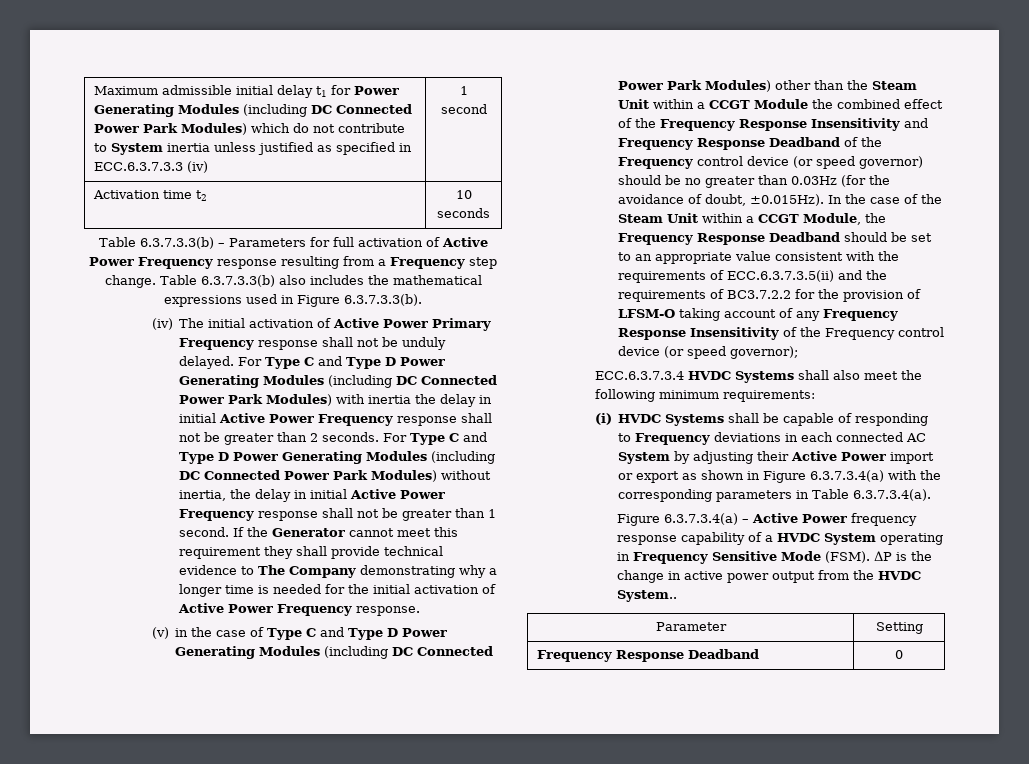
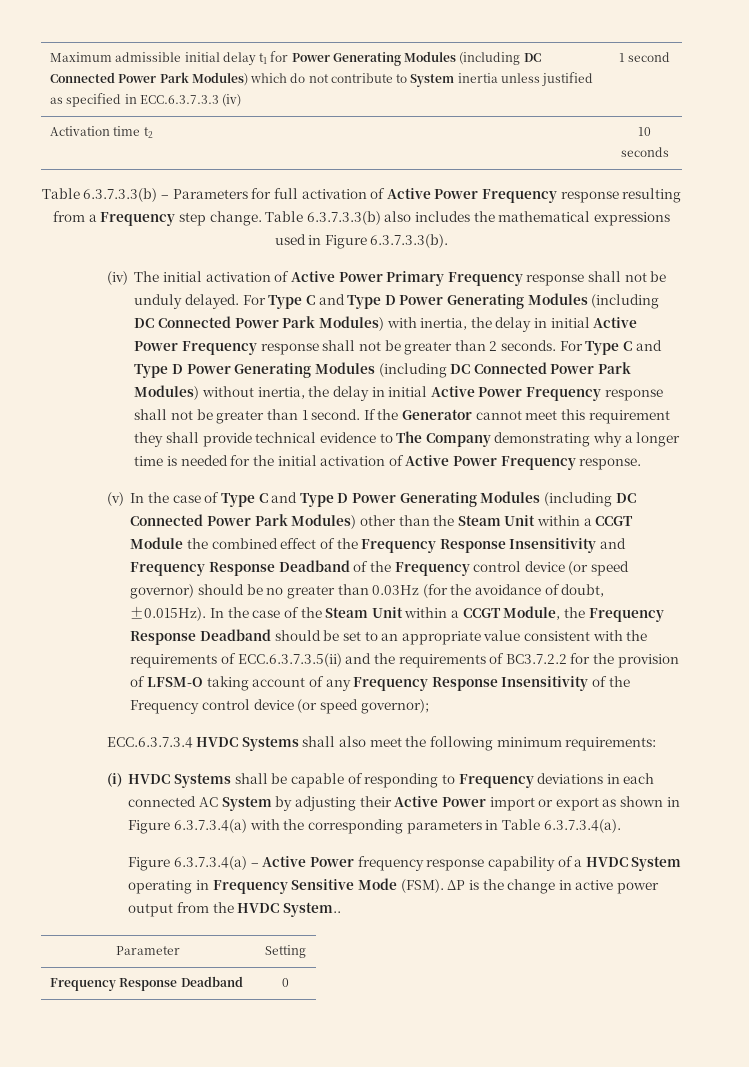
- For Type C and Type D Power Generating Modules (including DC Connected Power Park Modules) with inertia the delay in initial Active Power Frequency response shall not be greater than 2 seconds.
+ For Type C and Type D Power Generating Modules (including DC Connected Power Park Modules) with inertia, the delay in initial Active Power Frequency response shall not be greater than 2 seconds.
- (v) in the case of Type C and Type D Power Generating Modules (including DC Connected Power Park Modules) other than the Steam Unit within a CCGT Module the combined effect of the Frequency Response Insensitivity and Frequency Response Deadband of the Frequency control device (or speed governor) should be no greater than 0.03Hz (for the avoidance of doubt, ±0.015Hz). In the case of the Steam Unit within a CCGT Module, the Frequency Response Deadband should be set to an appropriate value consistent with the requirements of ECC.6.3.7.3.5(ii) and the requirements of BC3.7.2.2 for the provision of LFSM-O taking account of any Frequency Response Insensitivity of the Frequency control device (or speed governor);
+ (v) In the case of Type C and Type D Power Generating Modules (including DC Connected Power Park Modules) other than the Steam Unit within a CCGT Module the combined effect of the Frequency Response Insensitivity and Frequency Response Deadband of the Frequency control device (or speed governor) should be no greater than 0.03Hz (for the avoidance of doubt, ±0.015Hz). In the case of the Steam Unit within a CCGT Module, the Frequency Response Deadband should be set to an appropriate value consistent with the requirements of ECC.6.3.7.3.5(ii) and the requirements of BC3.7.2.2 for the provision of LFSM-O taking account of any Frequency Response Insensitivity of the Frequency control device (or speed governor);

